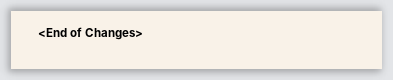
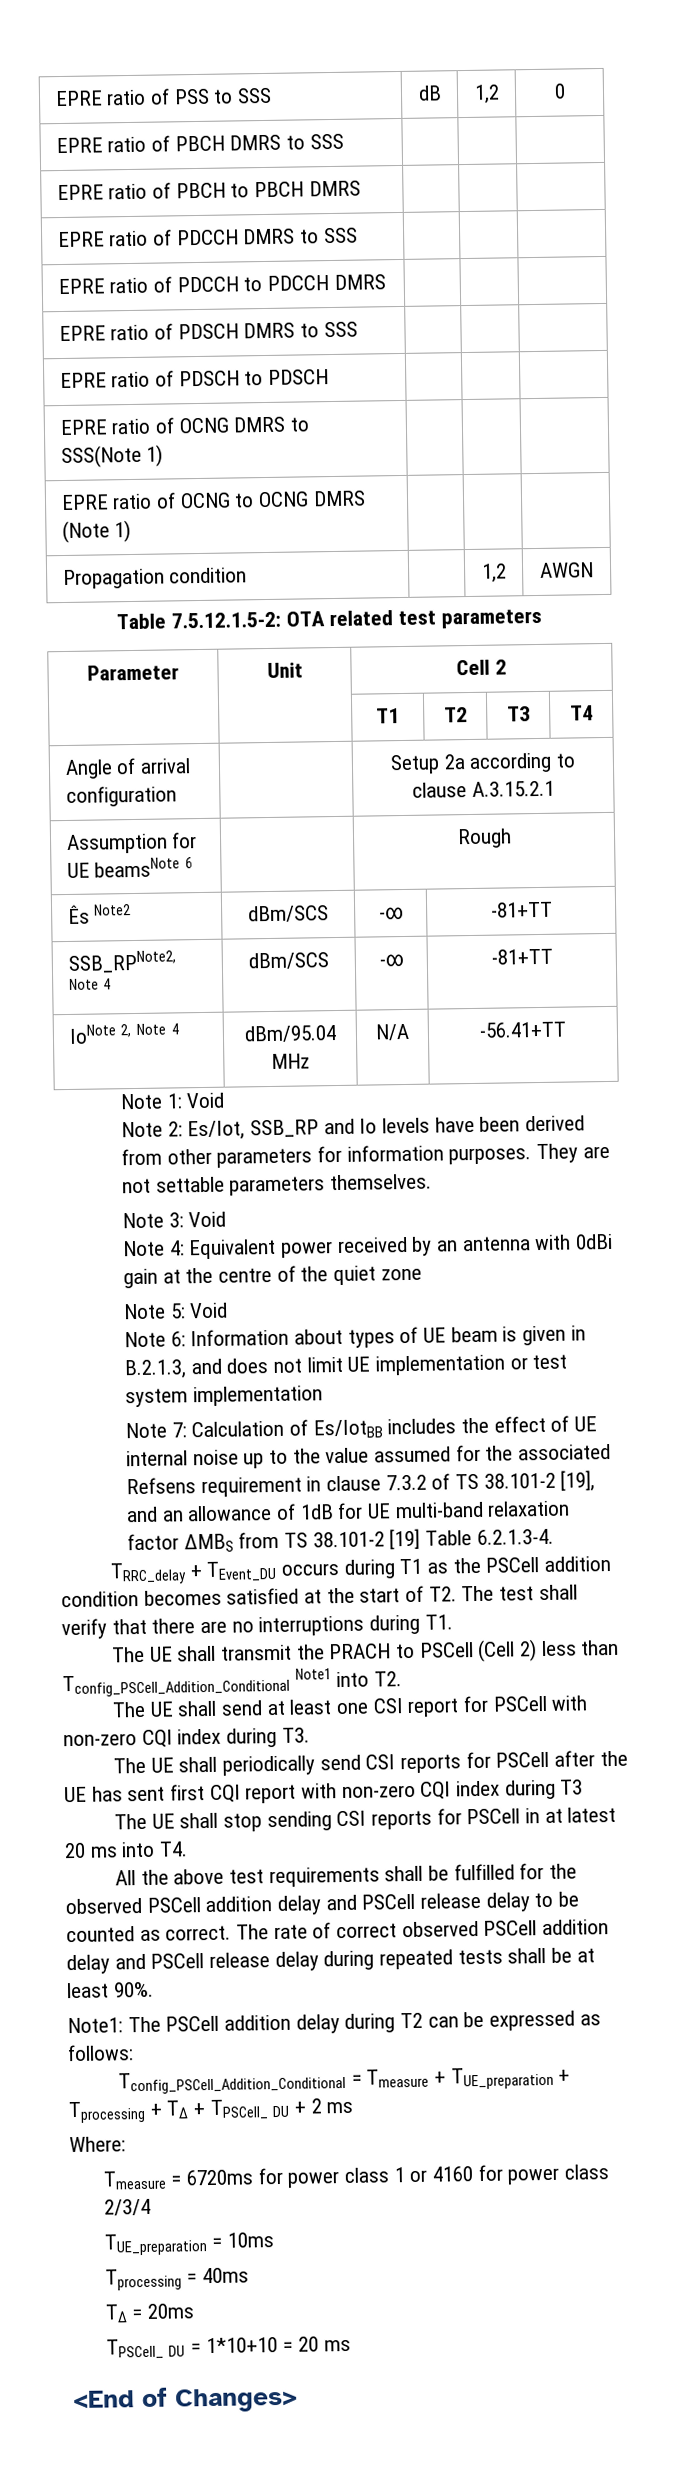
+ EPRE ratio of PSS to SSS | dB | 1,2 | 0
+ EPRE ratio of PBCH DMRS to SSS | | |
+ EPRE ratio of PBCH to PBCH DMRS | | |
+ EPRE ratio of PDCCH DMRS to SSS | | |
+ EPRE ratio of PDCCH to PDCCH DMRS | | |
+ EPRE ratio of PDSCH DMRS to SSS | | |
+ EPRE ratio of PDSCH to PDSCH | | |
+ EPRE ratio of OCNG DMRS to SSS(Note 1) | | |
+ EPRE ratio of OCNG to OCNG DMRS (Note 1) | | |
+ Propagation condition | | 1,2 | AWGN
+ Table 7.5.12.1.5-2: OTA related test parameters
+ Parameter | Unit | Cell 2
+ | | T1 | T2 | T3 | T4
+ Angle of arrival configuration | | Setup 2a according to clause A.3.15.2.1
+ Assumption for UE beamsNote 6 | | Rough
+ Ês Note2 | dBm/SCS | -∞ | -81+TT
+ SSB_RPNote2, Note 4 | dBm/SCS | -∞ | -81+TT
+ IoNote 2, Note 4 | dBm/95.04 MHz | N/A | -56.41+TT
+ Note 1: Void
+ Note 2: Es/Iot, SSB_RP and Io levels have been derived from other parameters for information purposes. They are not settable parameters themselves.
+ Note 3: Void
+ Note 4: Equivalent power received by an antenna with 0dBi gain at the centre of the quiet zone
+ Note 5: Void
+ Note 6: Information about types of UE beam is given in B.2.1.3, and does not limit UE implementation or test system implementation
+ Note 7: Calculation of Es/IotBB includes the effect of UE internal noise up to the value assumed for the associated Refsens requirement in clause 7.3.2 of TS 38.101-2 [19], and an allowance of 1dB for UE multi-band relaxation factor ΔMBS from TS 38.101-2 [19] Table 6.2.1.3-4.
+ TRRC_delay + TEvent_DU occurs during T1 as the PSCell addition condition becomes satisfied at the start of T2. The test shall verify that there are no interruptions during T1.
+ The UE shall transmit the PRACH to PSCell (Cell 2) less than Tconfig_PSCell_Addition_Conditional Note1 into T2.
+ The UE shall send at least one CSI report for PSCell with non-zero CQI index during T3.
+ The UE shall periodically send CSI reports for PSCell after the UE has sent first CQI report with non-zero CQI index during T3
+ The UE shall stop sending CSI reports for PSCell in at latest 20 ms into T4.
+ All the above test requirements shall be fulfilled for the observed PSCell addition delay and PSCell release delay to be counted as correct. The rate of correct observed PSCell addition delay and PSCell release delay during repeated tests shall be at least 90%.
+ Note1: The PSCell addition delay during T2 can be expressed as follows:
+ Tconfig_PSCell_Addition_Conditional = Tmeasure + TUE_preparation + Tprocessing + T∆ + TPSCell_ DU + 2 ms
+ Where:
+ Tmeasure = 6720ms for power class 1 or 4160 for power class 2/3/4
+ TUE_preparation = 10ms
+ Tprocessing = 40ms
+ T∆ = 20ms
+ TPSCell_ DU = 1*10+10 = 20 ms

